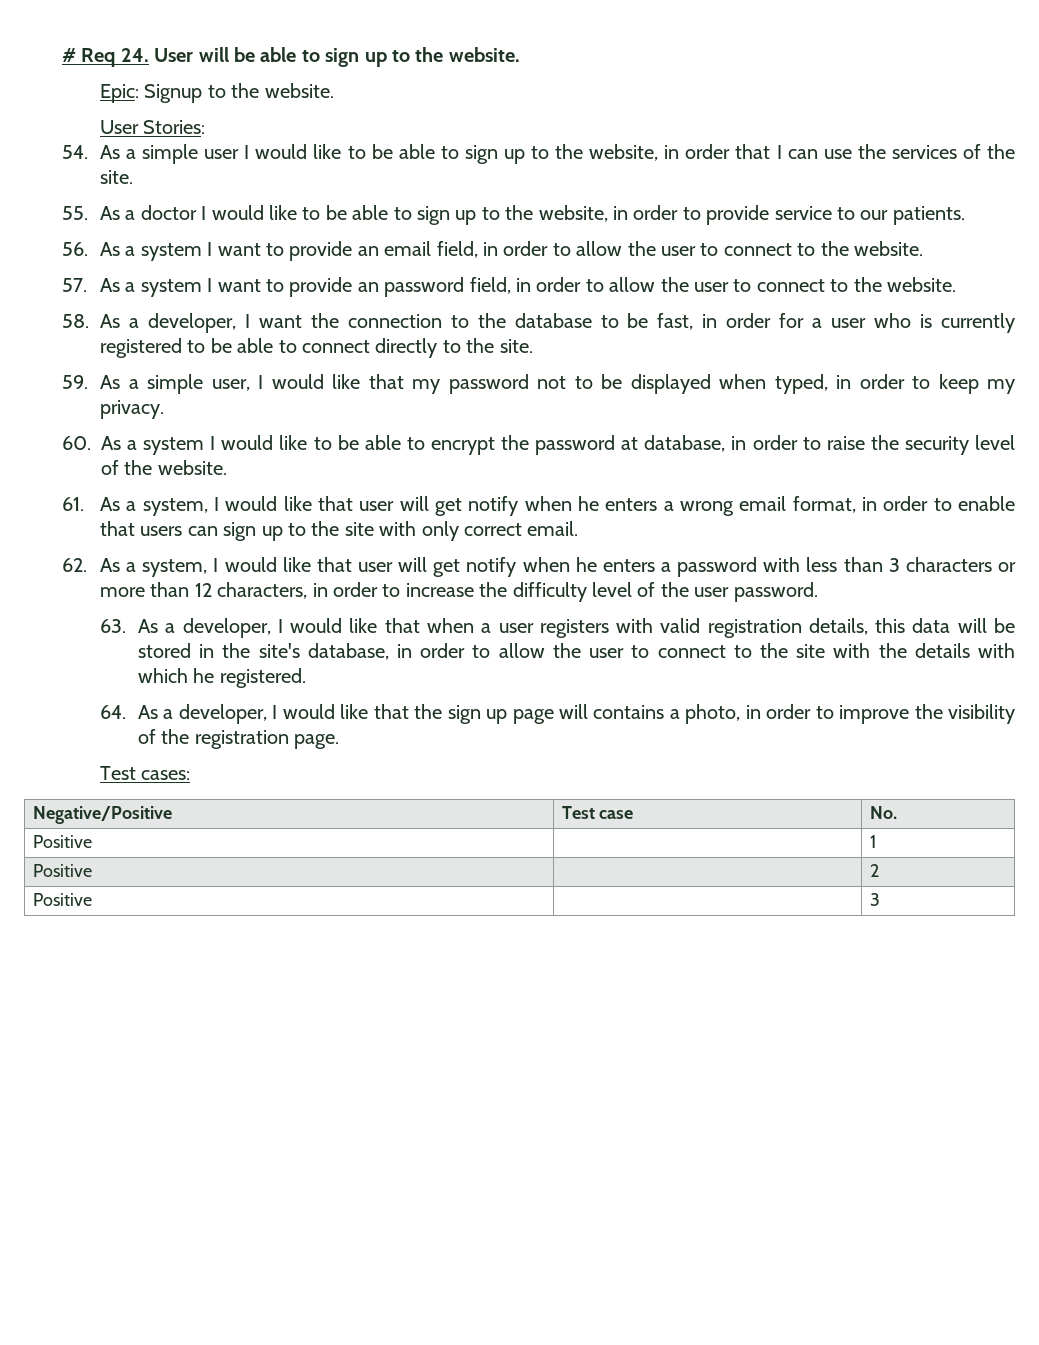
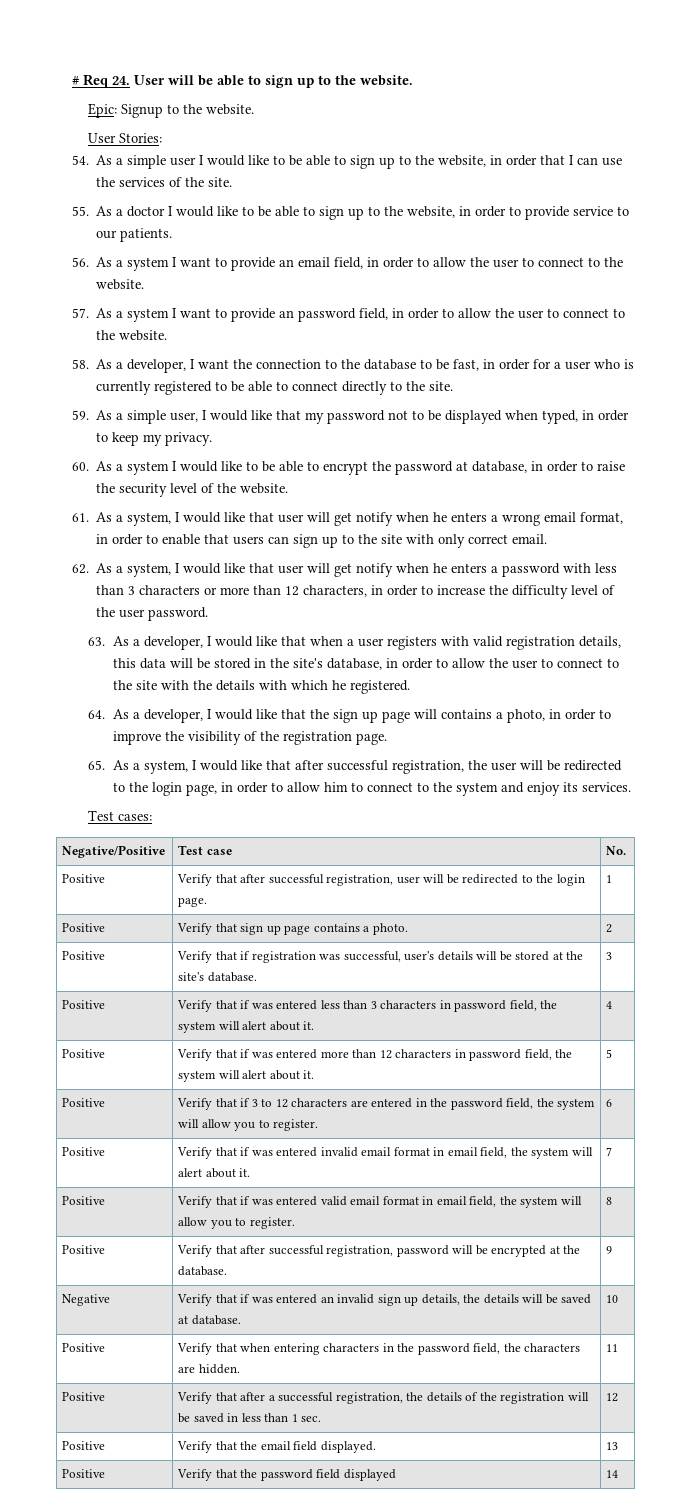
+ 65. As a system, I would like that after successful registration, the user will be redirected to the login page, in order to allow him to connect to the system and enjoy its services.
- Positive | | 1
- Positive | | 2
- Positive | | 3
+ Positive | Verify that after successful registration, user will be redirected to the login page. | 1
+ Positive | Verify that sign up page contains a photo. | 2
+ Positive | Verify that if registration was successful, user's details will be stored at the site's database. | 3
+ Positive | Verify that if was entered less than 3 characters in password field, the system will alert about it. | 4
+ Positive | Verify that if was entered more than 12 characters in password field, the system will alert about it. | 5
+ Positive | Verify that if 3 to 12 characters are entered in the password field, the system will allow you to register. | 6
+ Positive | Verify that if was entered invalid email format in email field, the system will alert about it. | 7
+ Positive | Verify that if was entered valid email format in email field, the system will allow you to register. | 8
+ Positive | Verify that after successful registration, password will be encrypted at the database. | 9
+ Negative | Verify that if was entered an invalid sign up details, the details will be saved at database. | 10
+ Positive | Verify that when entering characters in the password field, the characters are hidden. | 11
+ Positive | Verify that after a successful registration, the details of the registration will be saved in less than 1 sec. | 12
+ Positive | Verify that the email field displayed. | 13
+ Positive | Verify that the password field displayed | 14

